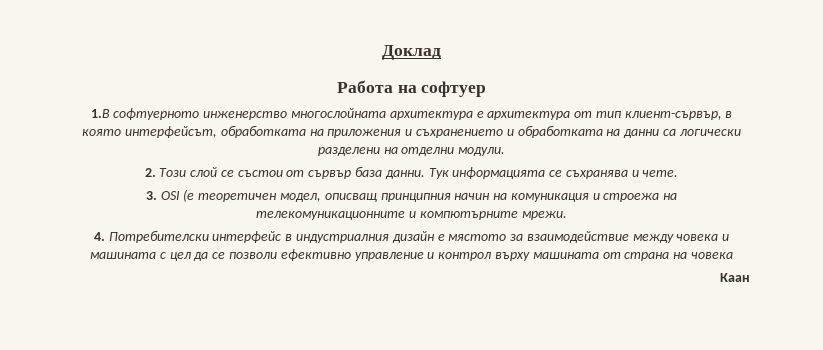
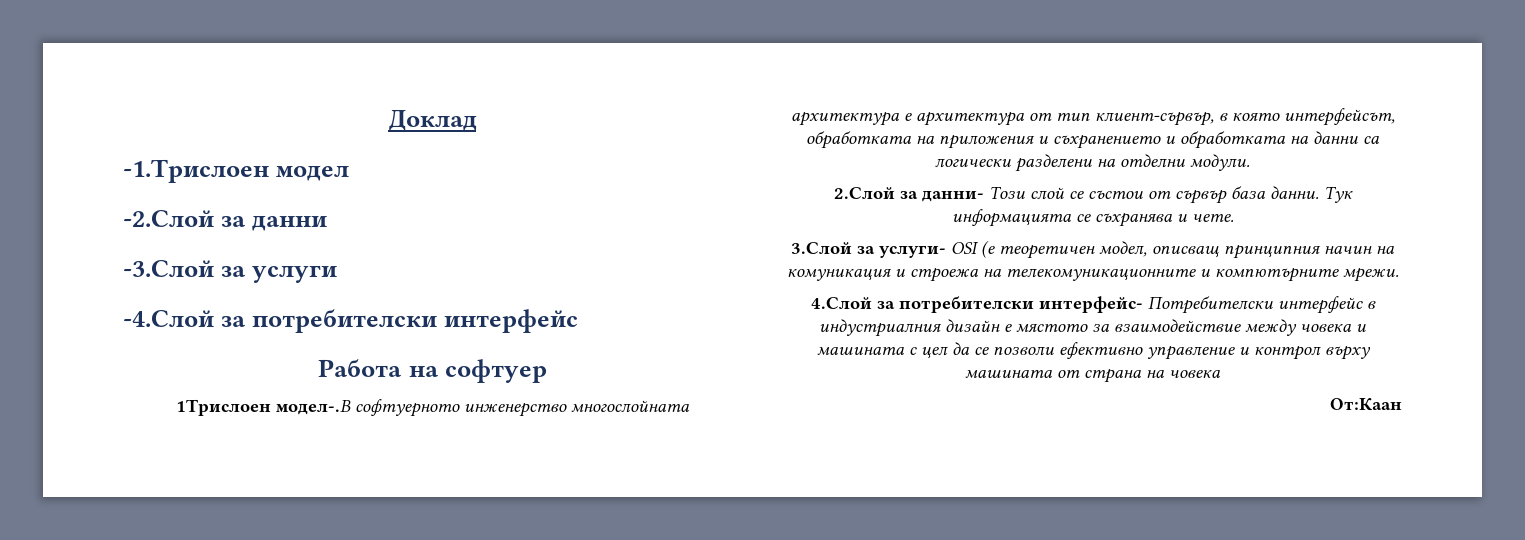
+ -1.Трислоен модел
+ -2.Слой за данни
+ -3.Слой за услуги
+ -4.Слой за потребителски интерфейс
- 1.В софтуерното инженерство многослойната архитектура е архитектура от тип клиент-сървър, в която интерфейсът, обработката на приложения и съхранението и обработката на данни са логически разделени на отделни модули.
+ 1Трислоен модел-.В софтуерното инженерство многослойната архитектура е архитектура от тип клиент-сървър, в която интерфейсът, обработката на приложения и съхранението и обработката на данни са логически разделени на отделни модули.
- 2. Този слой се състои от сървър база данни.
+ 2.Слой за данни- Този слой се състои от сървър база данни.
- 3. OSI (е теоретичен модел, описващ принципния начин на комуникация и строежа на телекомуникационните и компютърните мрежи.
+ 3.Слой за услуги- OSI (е теоретичен модел, описващ принципния начин на комуникация и строежа на телекомуникационните и компютърните мрежи.
- 4. Потребителски интерфейс в индустриалния дизайн е мястото за взаимодействие между човека и машината с цел да се позволи ефективно управление и контрол върху машината от страна на човека
+ 4.Слой за потребителски интерфейс- Потребителски интерфейс в индустриалния дизайн е мястото за взаимодействие между човека и машината с цел да се позволи ефективно управление и контрол върху машината от страна на човека
- Каан
+ От:Каан

